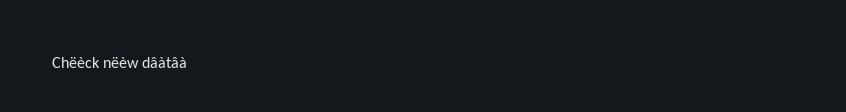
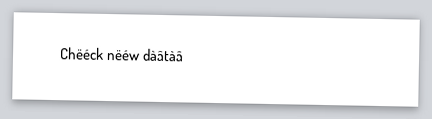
- Chëèck nëèw dâàtâà
+ Chëéck nëéw dàâtàâ

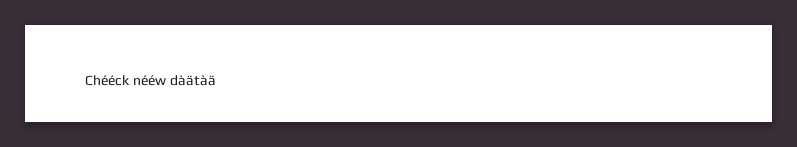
- Chëéck nëéw dàâtàâ
+ Chééck nééw dàätàä

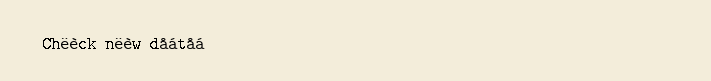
- Chééck nééw dàätàä
+ Chëèck nëèw dåátåá

